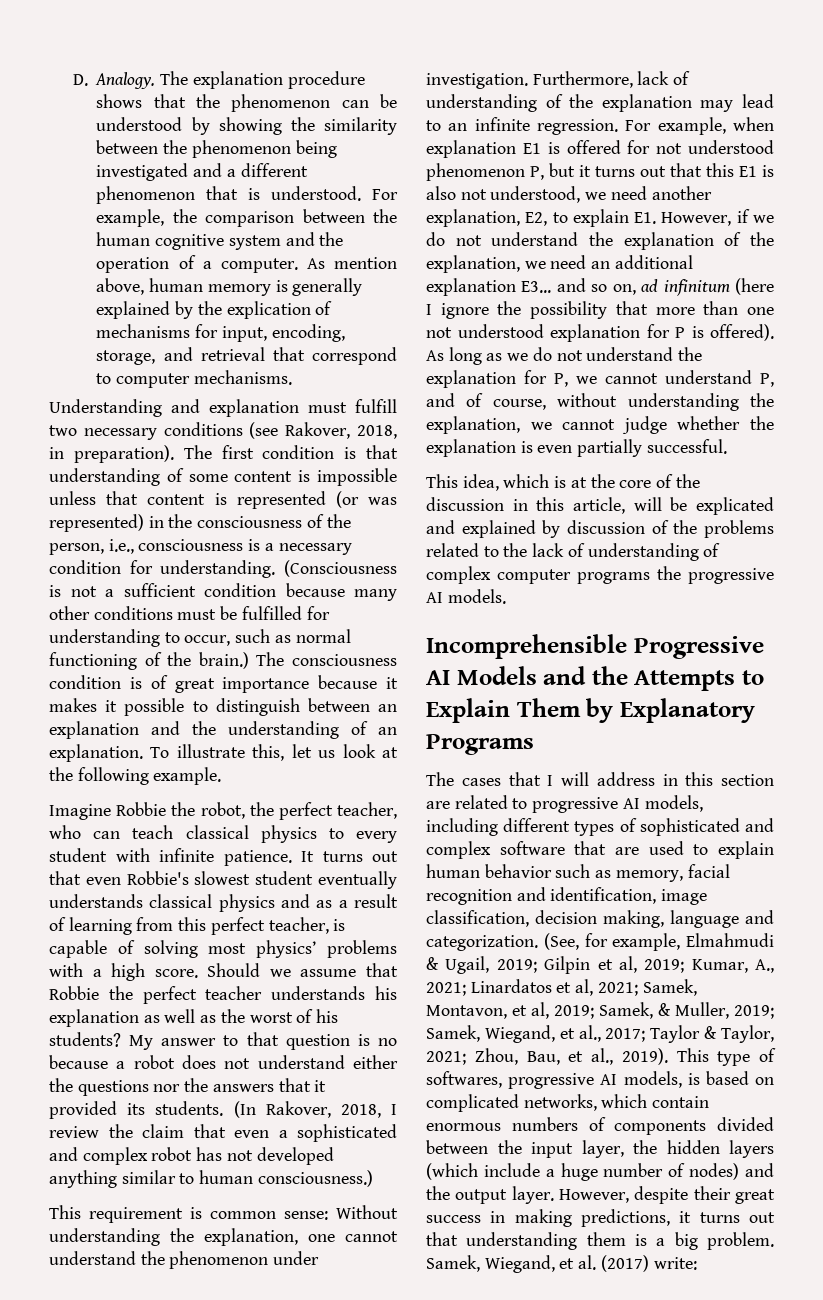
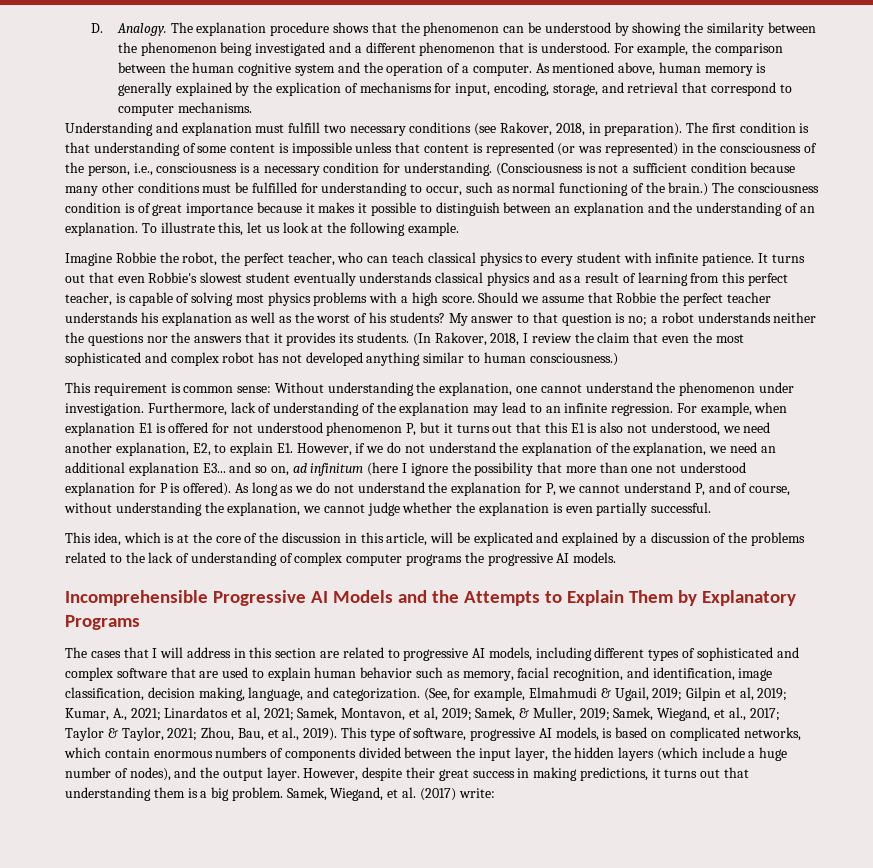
- As mention above, human memory is generally explained by the explication of mechanisms for input, encoding, storage, and retrieval that correspond to computer mechanisms.
+ As mentioned above, human memory is generally explained by the explication of mechanisms for input, encoding, storage, and retrieval that correspond to computer mechanisms.
- It turns out that even Robbie's slowest student eventually understands classical physics and as a result of learning from this perfect teacher, is capable of solving most physics’ problems with a high score.
+ It turns out that even Robbie's slowest student eventually understands classical physics and as a result of learning from this perfect teacher, is capable of solving most physics problems with a high score.
- My answer to that question is no because a robot does not understand either the questions nor the answers that it provided its students.
+ My answer to that question is no; a robot understands neither the questions nor the answers that it provides its students.
- (In Rakover, 2018, I review the claim that even a sophisticated and complex robot has not developed anything similar to human consciousness.)
+ (In Rakover, 2018, I review the claim that even the most sophisticated and complex robot has not developed anything similar to human consciousness.)
- This idea, which is at the core of the discussion in this article, will be explicated and explained by discussion of the problems related to the lack of understanding of complex computer programs the progressive AI models.
+ This idea, which is at the core of the discussion in this article, will be explicated and explained by a discussion of the problems related to the lack of understanding of complex computer programs the progressive AI models.
- The cases that I will address in this section are related to progressive AI models, including different types of sophisticated and complex software that are used to explain human behavior such as memory, facial recognition and identification, image classification, decision making, language and categorization.
+ The cases that I will address in this section are related to progressive AI models, including different types of sophisticated and complex software that are used to explain human behavior such as memory, facial recognition, and identification, image classification, decision making, language, and categorization.
- This type of softwares, progressive AI models, is based on complicated networks, which contain enormous numbers of components divided between the input layer, the hidden layers (which include a huge number of nodes) and the output layer.
+ This type of software, progressive AI models, is based on complicated networks, which contain enormous numbers of components divided between the input layer, the hidden layers (which include a huge number of nodes), and the output layer.

